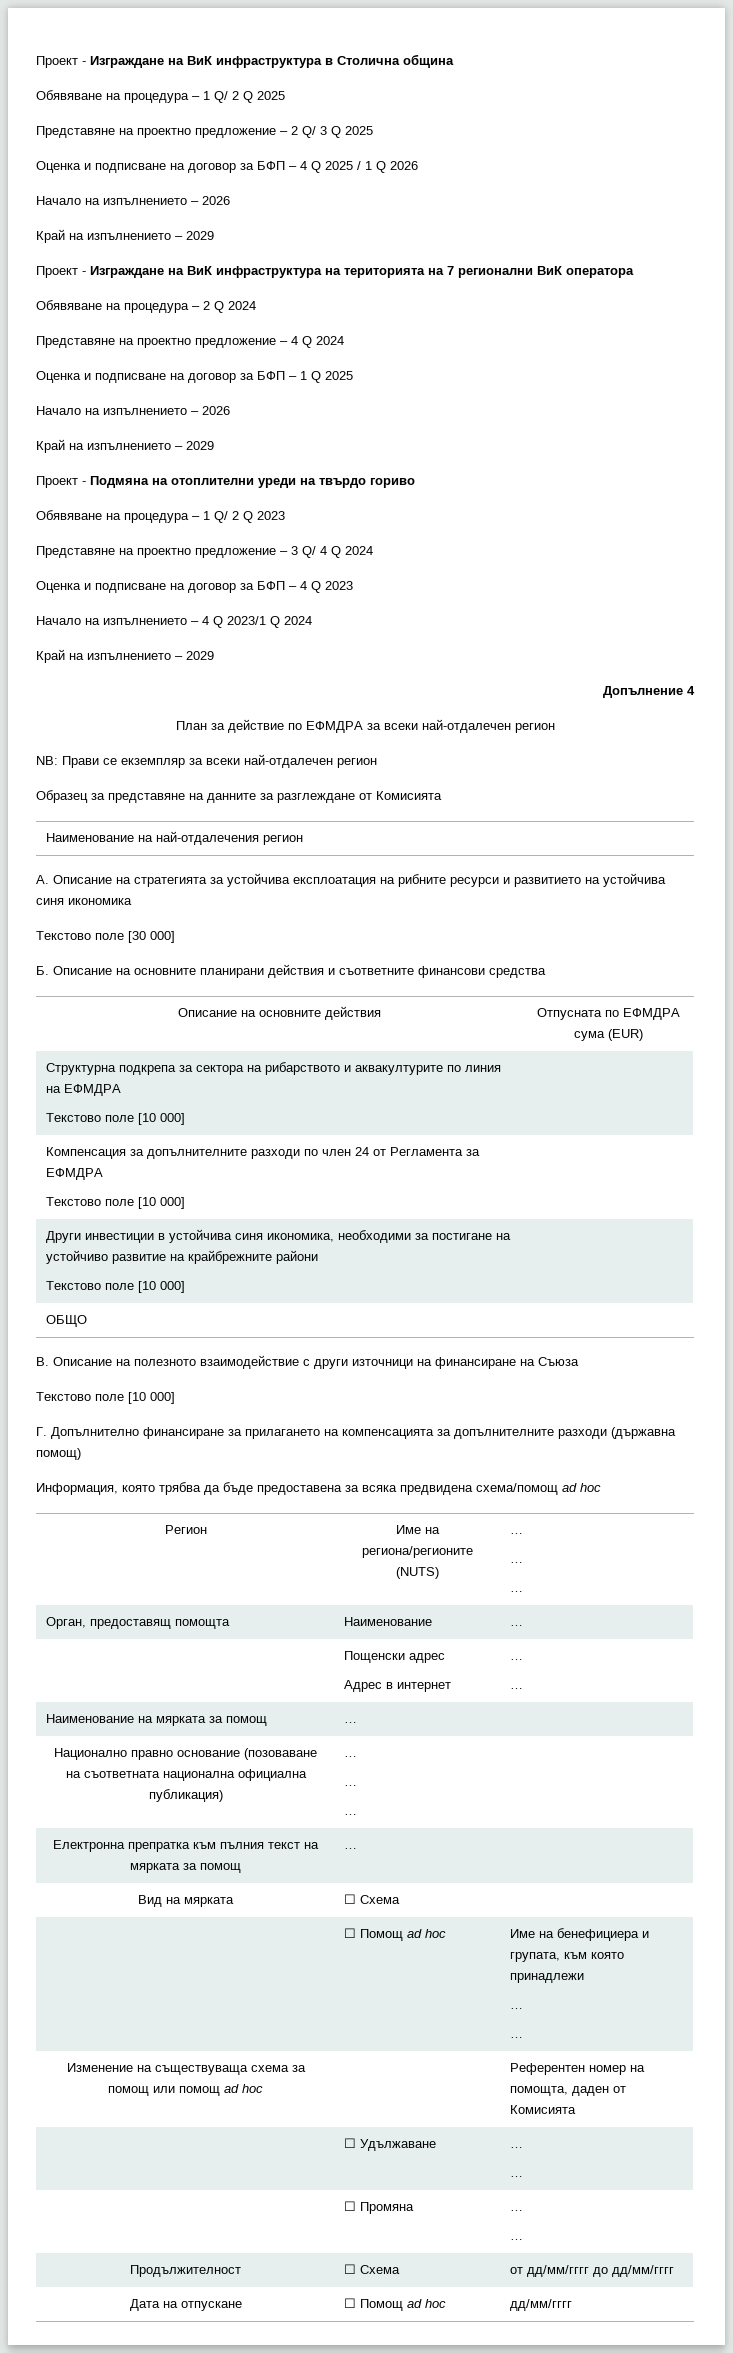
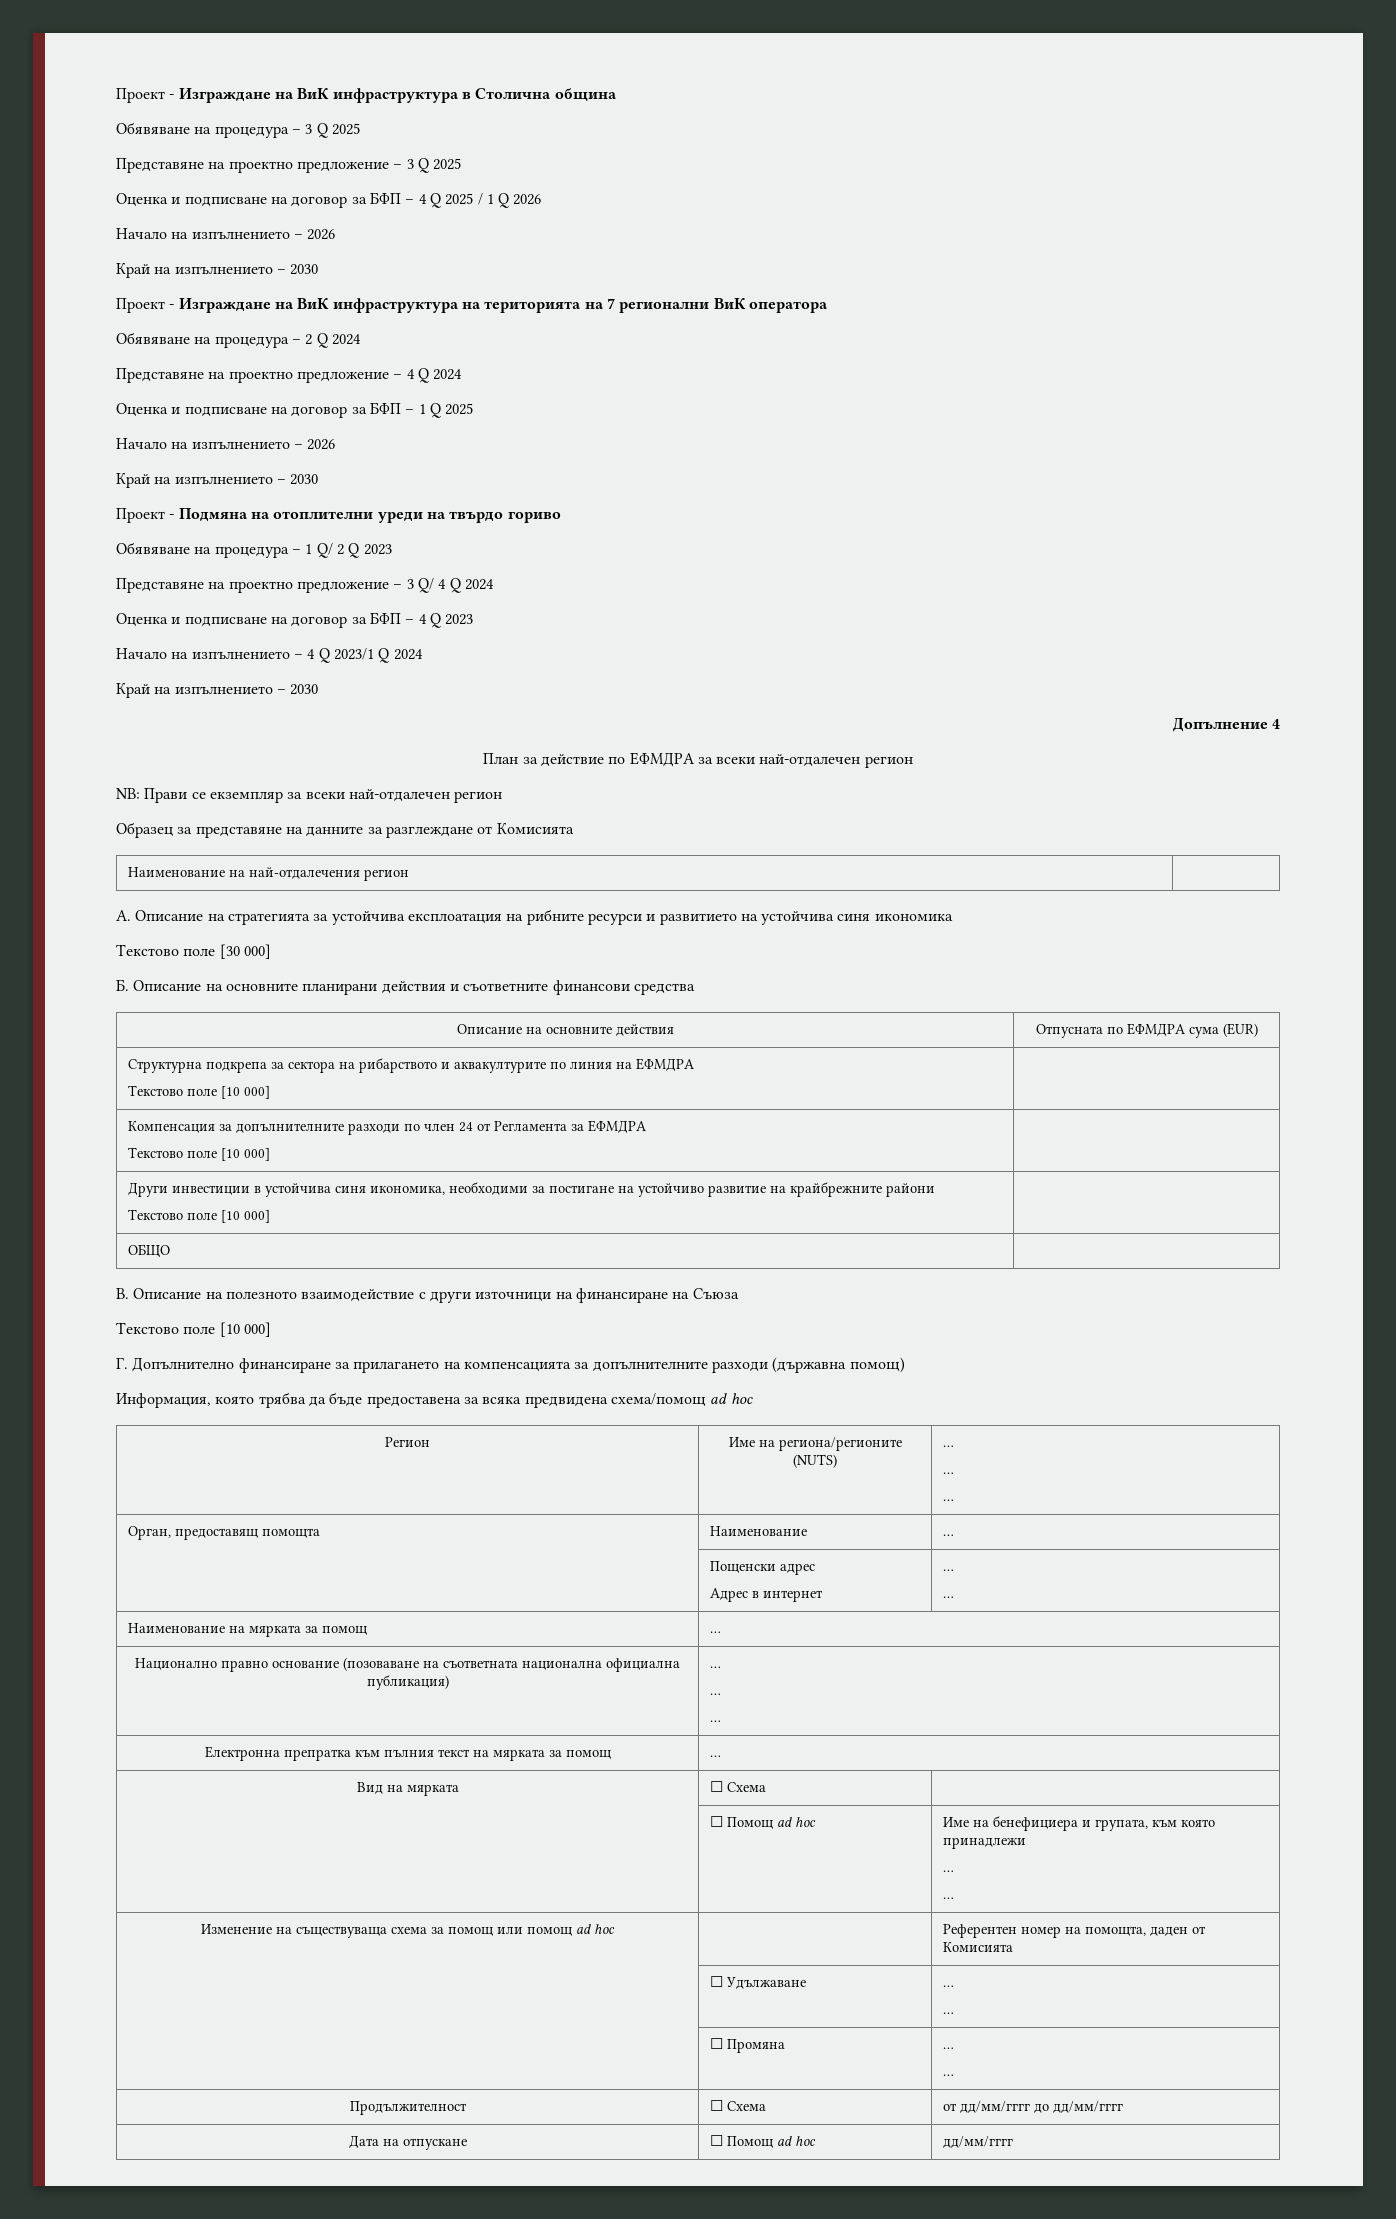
- Обявяване на процедура – 1 Q/ 2 Q 2025
+ Обявяване на процедура – 3 Q 2025
- Представяне на проектно предложение – 2 Q/ 3 Q 2025
+ Представяне на проектно предложение – 3 Q 2025
  Оценка и подписване на договор за БФП – 4 Q 2025 / 1 Q 2026
  Начало на изпълнението – 2026
- Край на изпълнението – 2029
+ Край на изпълнението – 2030
  Оценка и подписване на договор за БФП – 1 Q 2025
  Начало на изпълнението – 2026
- Край на изпълнението – 2029
+ Край на изпълнението – 2030
  Начало на изпълнениeто – 4 Q 2023/1 Q 2024
- Край на изпълнението – 2029
+ Край на изпълнението – 2030

